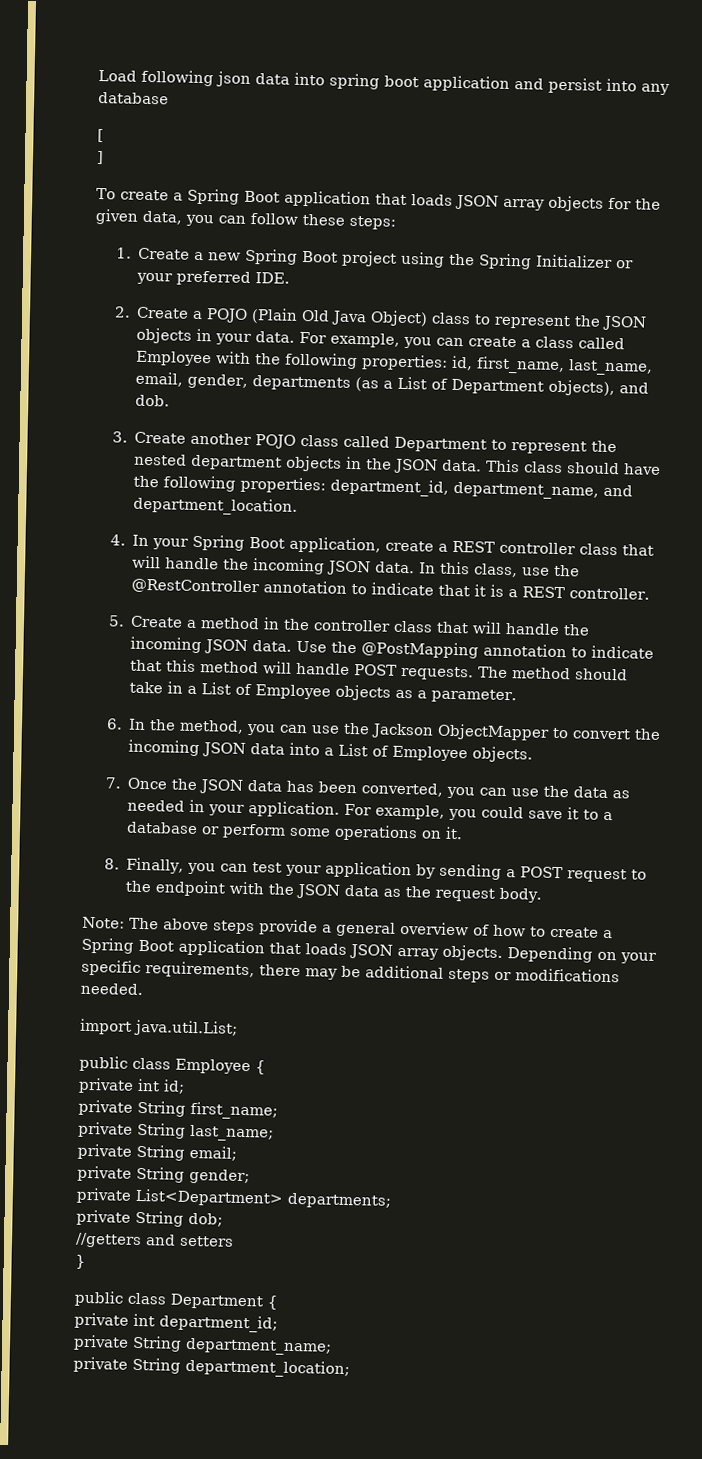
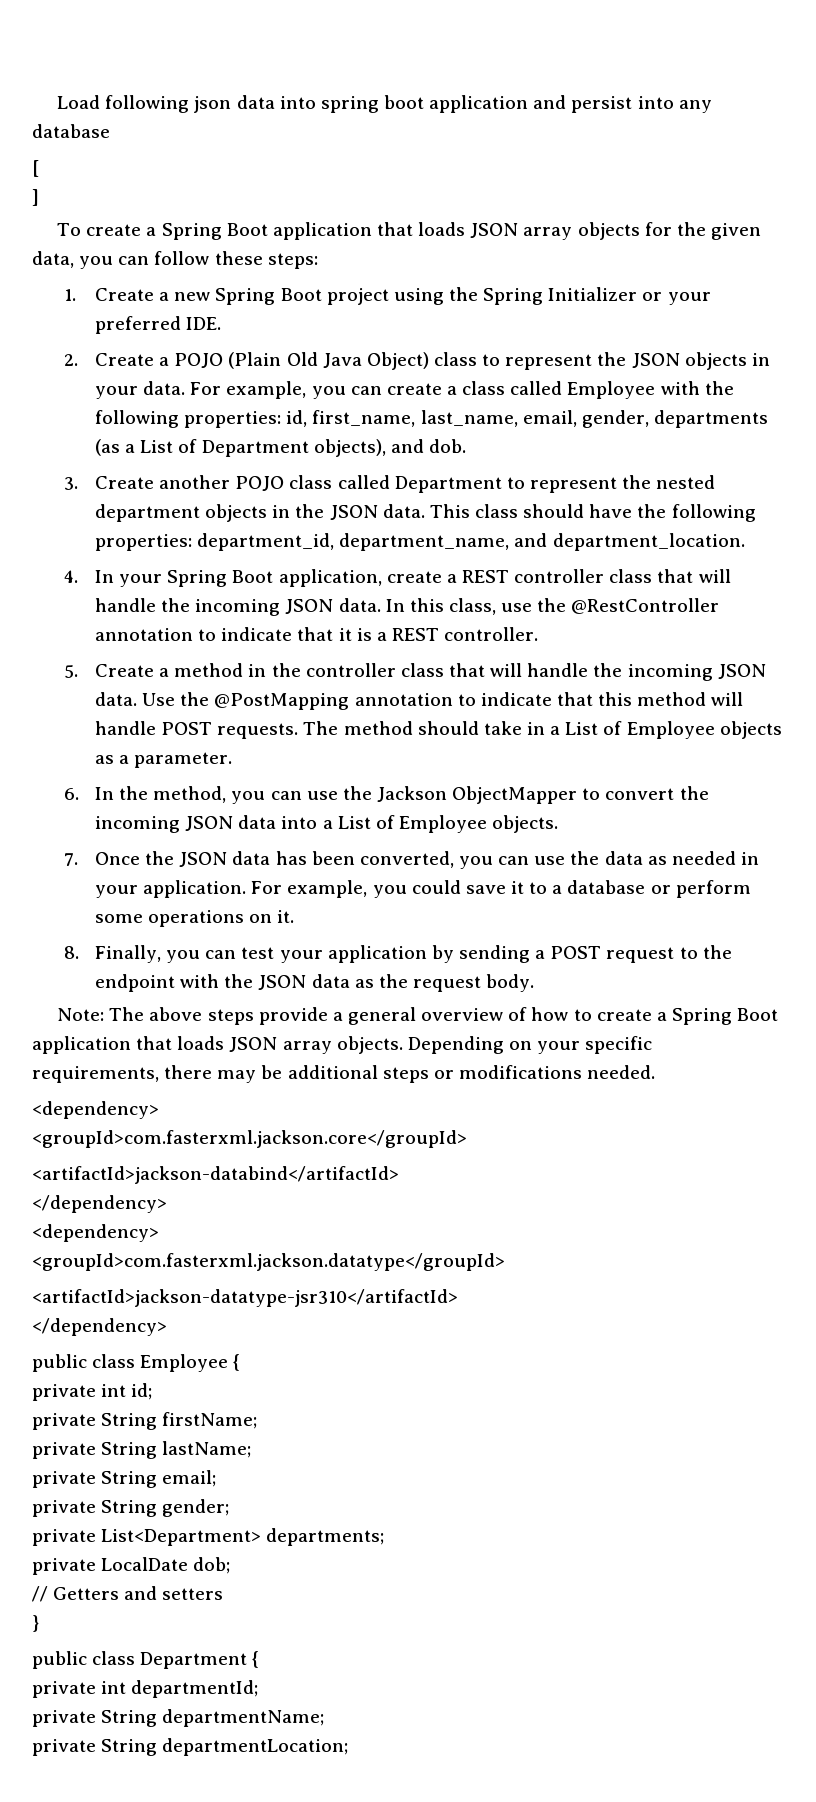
  Depending on your specific requirements, there may be additional steps or modifications needed.
- import java.util.List;
+ <dependency>
+ <groupId>com.fasterxml.jackson.core</groupId>
+ <artifactId>jackson-databind</artifactId>
+ </dependency>
+ <dependency>
+ <groupId>com.fasterxml.jackson.datatype</groupId>
+ <artifactId>jackson-datatype-jsr310</artifactId>
+ </dependency>
- private String first_name;
- private String last_name;
+ private String firstName;
+ private String lastName;
- private String dob;
+ private LocalDate dob;
- //getters and setters
+ // Getters and setters
- private int department_id;
- private String department_name;
- private String department_location;
+ private int departmentId;
+ private String departmentName;
+ private String departmentLocation;

